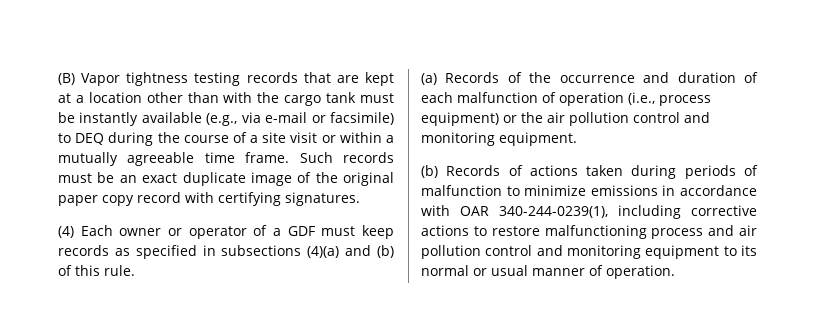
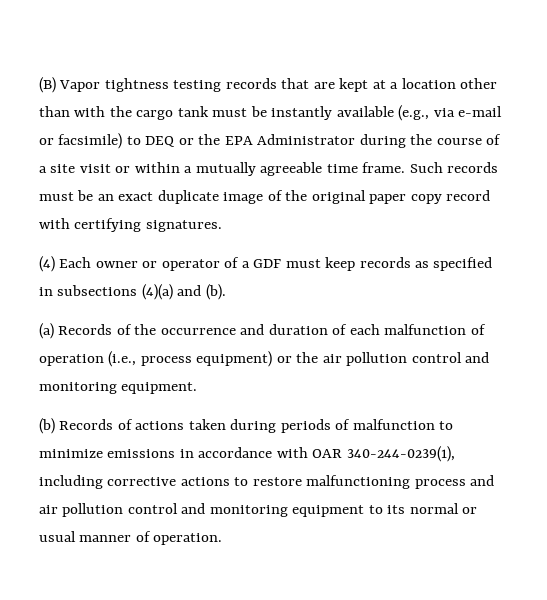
- (B) Vapor tightness testing records that are kept at a location other than with the cargo tank must be instantly available (e.g., via e-mail or facsimile) to DEQ during the course of a site visit or within a mutually agreeable time frame.
+ (B) Vapor tightness testing records that are kept at a location other than with the cargo tank must be instantly available (e.g., via e-mail or facsimile) to DEQ or the EPA Administrator during the course of a site visit or within a mutually agreeable time frame.
- (4) Each owner or operator of a GDF must keep records as specified in subsections (4)(a) and (b) of this rule.
+ (4) Each owner or operator of a GDF must keep records as specified in subsections (4)(a) and (b).

